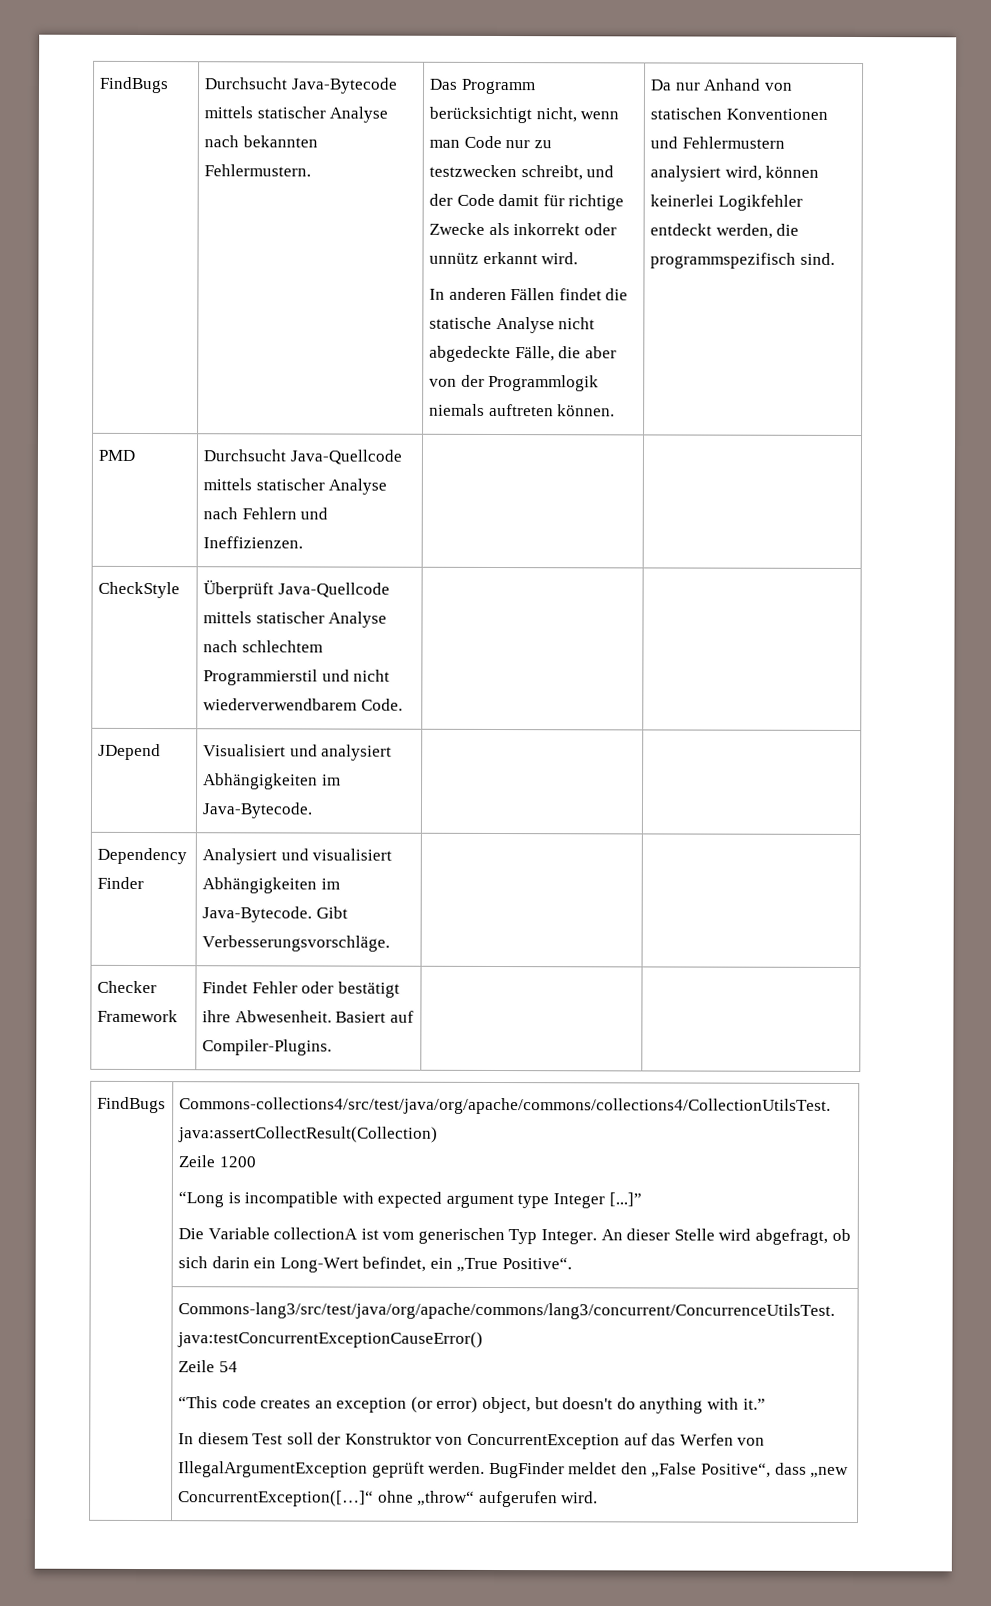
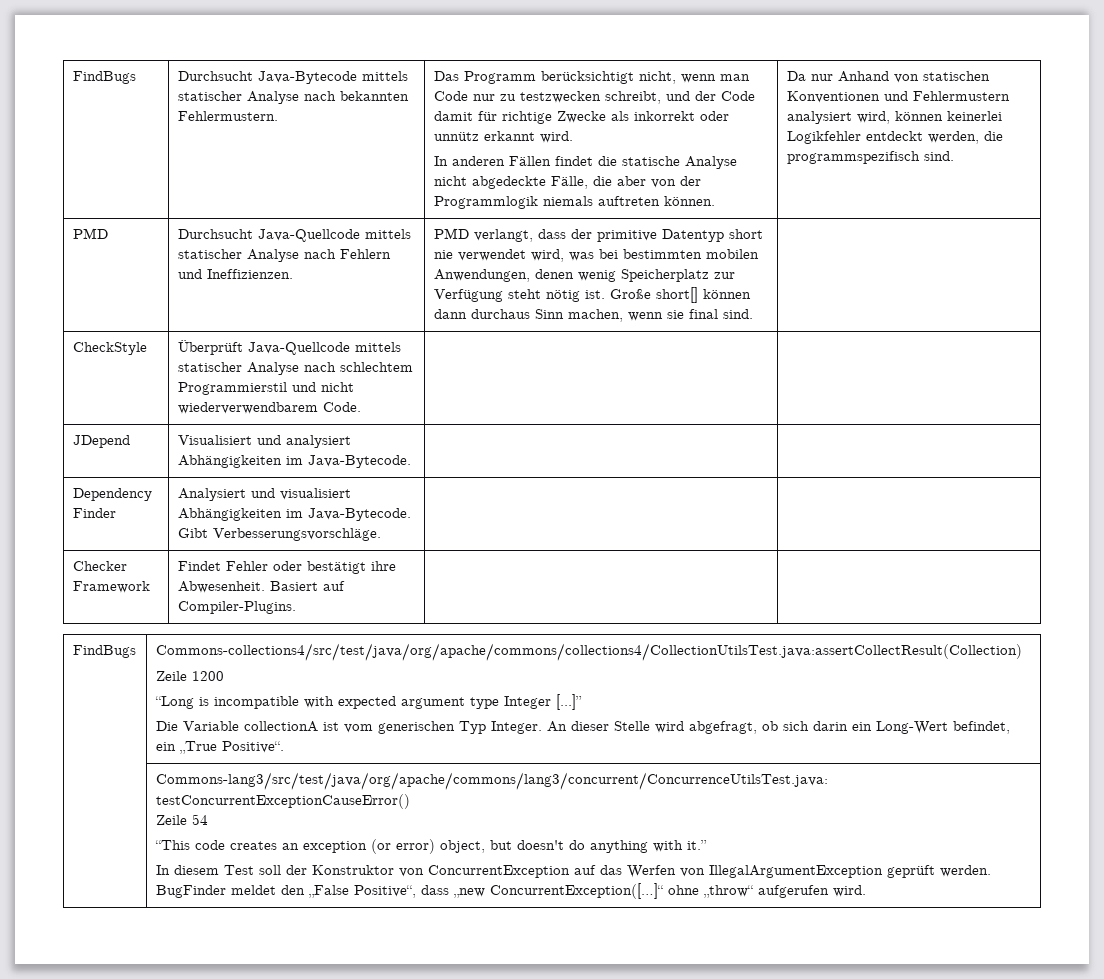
+ PMD verlangt, dass der primitive Datentyp short nie verwendet wird, was bei bestimmten mobilen Anwendungen, denen wenig Speicherplatz zur Verfügung steht nötig ist. Große short[] können dann durchaus Sinn machen, wenn sie final sind.

